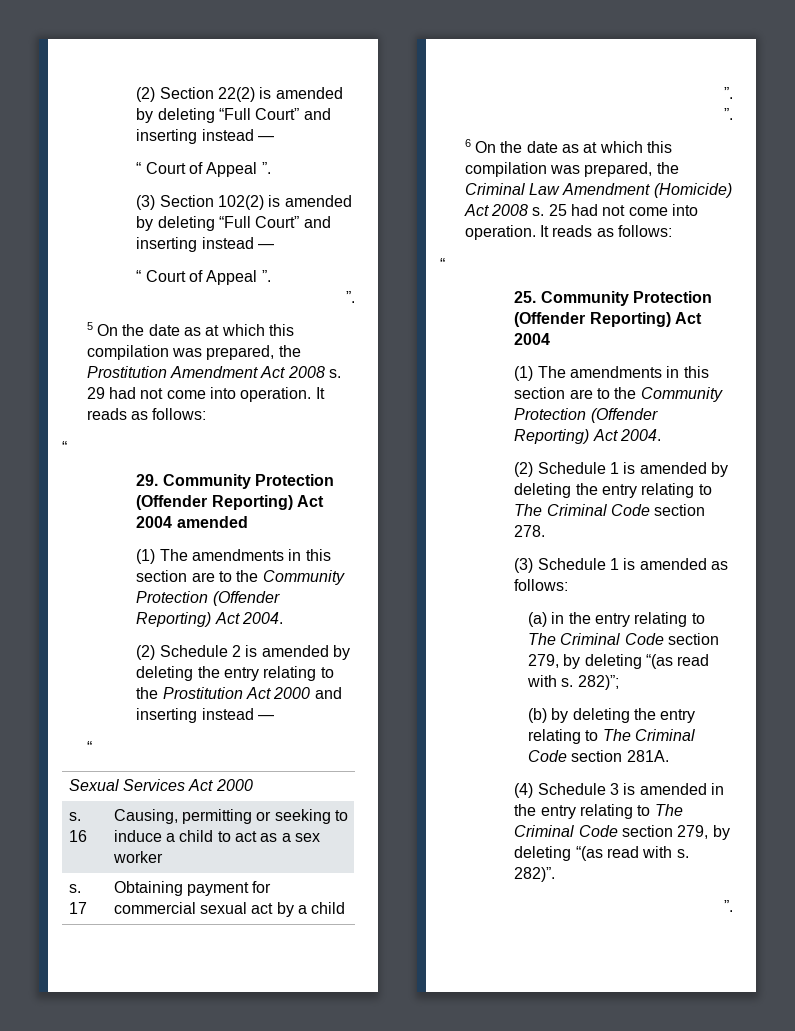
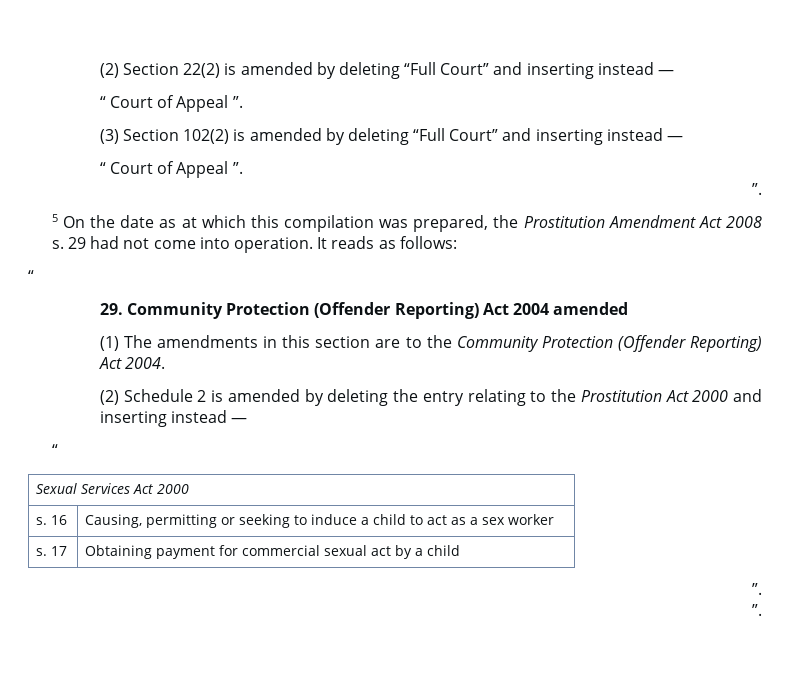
- 6 On the date as at which this compilation was prepared, the Criminal Law Amendment (Homicide) Act 2008 s. 25 had not come into operation. It reads as follows:
- “
- 25. Community Protection (Offender Reporting) Act 2004
- (1) The amendments in this section are to the Community Protection (Offender Reporting) Act 2004.
- (2) Schedule 1 is amended by deleting the entry relating to The Criminal Code section 278.
- (3) Schedule 1 is amended as follows:
- (a) in the entry relating to The Criminal Code section 279, by deleting “(as read with s. 282)”;
- (b) by deleting the entry relating to The Criminal Code section 281A.
- (4) Schedule 3 is amended in the entry relating to The Criminal Code section 279, by deleting “(as read with s. 282)”.
- ”.

